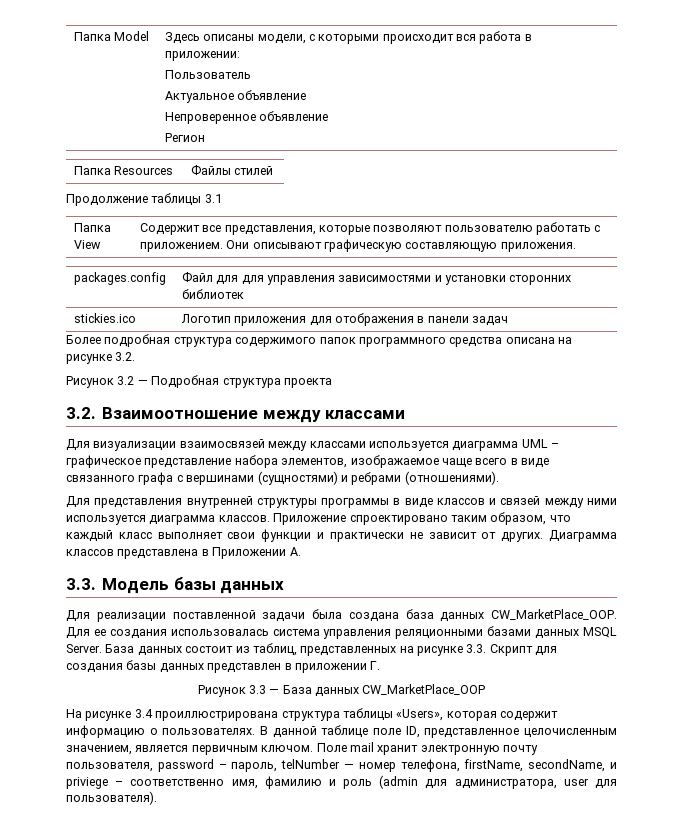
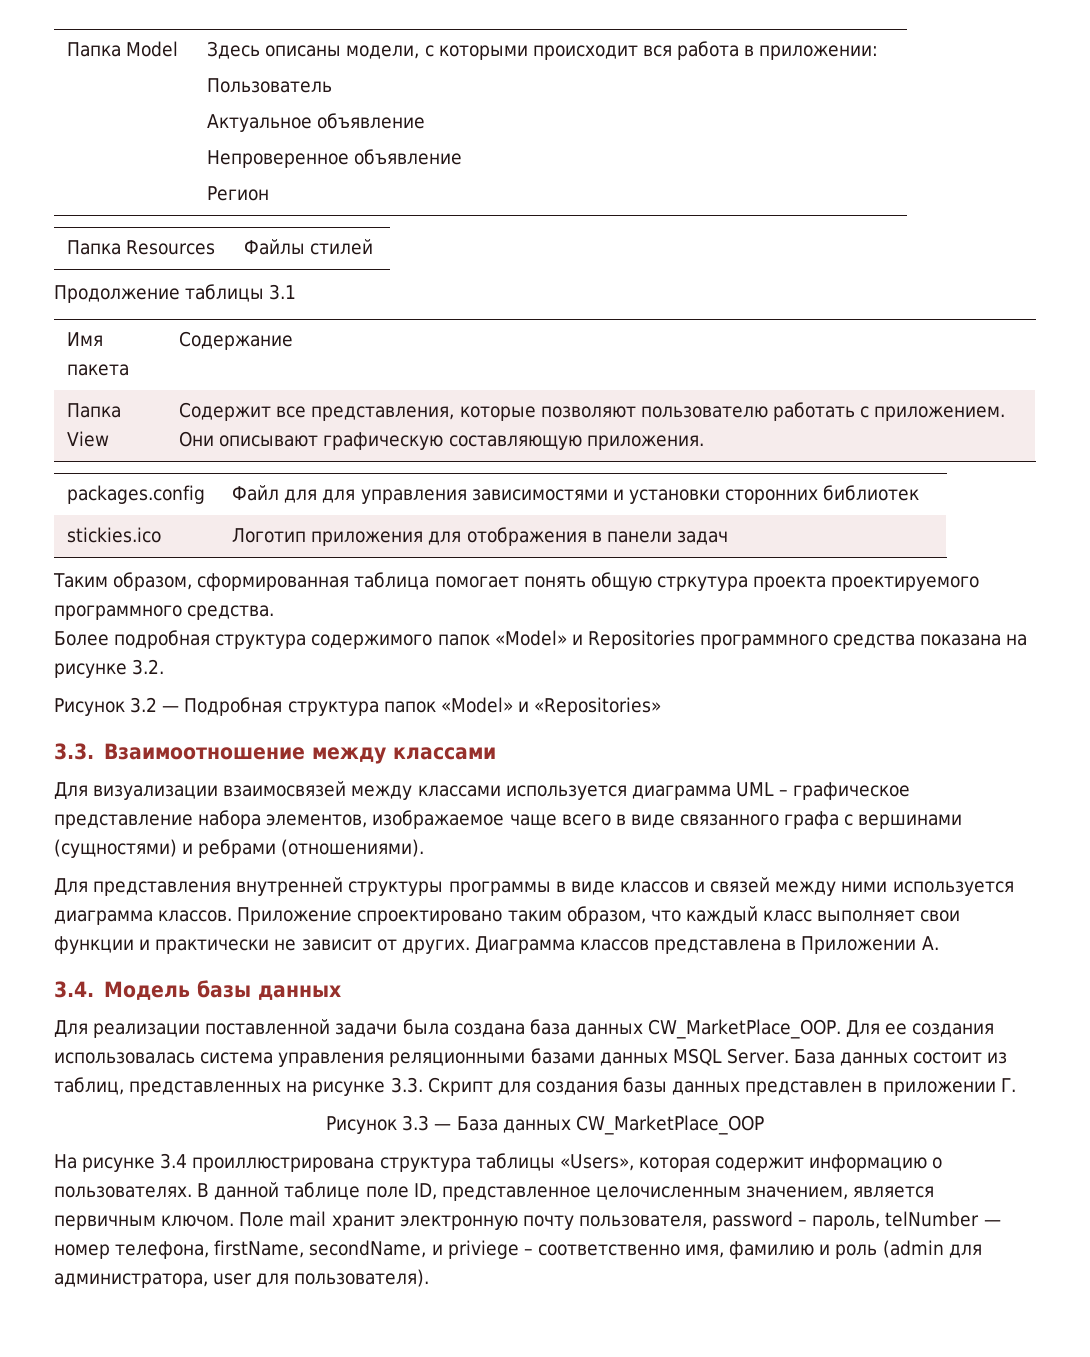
+ Имя пакета | Содержание
+ Таким образом, сформированная таблица помогает понять общую стркутура проекта проектируемого программного средства.
- Более подробная структура содержимого папок программного средства описана на рисунке 3.2.
+ Более подробная структура содержимого папок «Model» и Repositories программного средства показана на рисунке 3.2.
- Рисунок 3.2 — Подробная структура проекта
- 3.2. Взаимоотношение между классами
+ Рисунок 3.2 — Подробная структура папок «Model» и «Repositories»
+ 3.3. Взаимоотношение между классами
- 3.3. Модель базы данных
+ 3.4. Модель базы данных

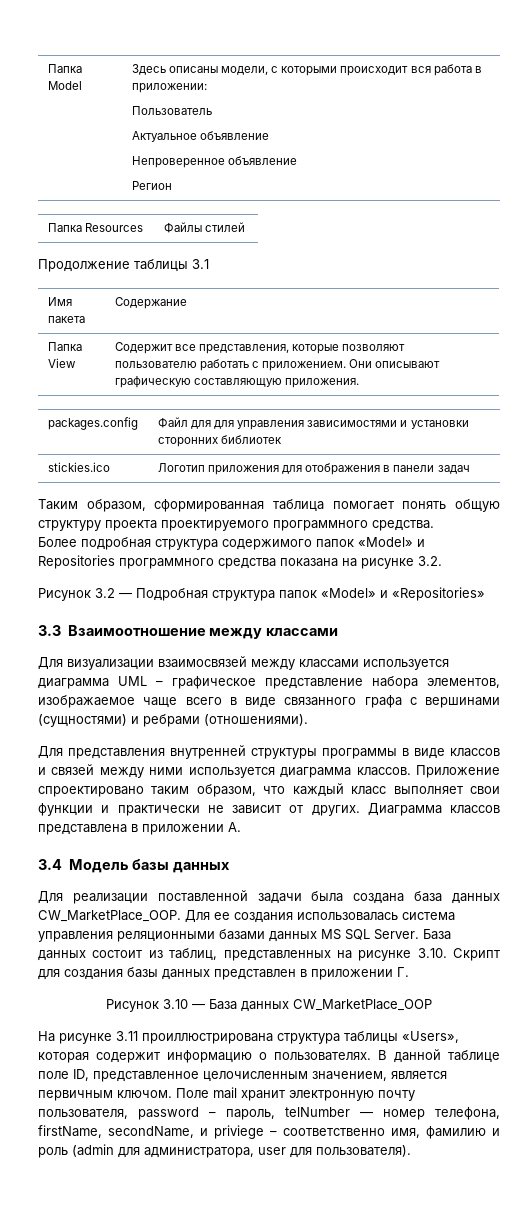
- Таким образом, сформированная таблица помогает понять общую стркутура проекта проектируемого программного средства.
+ Таким образом, сформированная таблица помогает понять общую структуру проекта проектируемого программного средства.
- 3.3. Взаимоотношение между классами
+ 3.3 Взаимоотношение между классами
- Диаграмма классов представлена в Приложении А.
+ Диаграмма классов представлена в приложении А.
- 3.4. Модель базы данных
+ 3.4 Модель базы данных
- Для ее создания использовалась система управления реляционными базами данных MSQL Server.
+ Для ее создания использовалась система управления реляционными базами данных MS SQL Server.
- База данных состоит из таблиц, представленных на рисунке 3.3. Скрипт для создания базы данных представлен в приложении Г.
+ База данных состоит из таблиц, представленных на рисунке 3.10. Скрипт для создания базы данных представлен в приложении Г.
- Рисунок 3.3 — База данных CW_MarketPlace_OOP
+ Рисунок 3.10 — База данных CW_MarketPlace_OOP
- На рисунке 3.4 проиллюстрирована структура таблицы «Users», которая содержит информацию о пользователях.
+ На рисунке 3.11 проиллюстрирована структура таблицы «Users», которая содержит информацию о пользователях.

